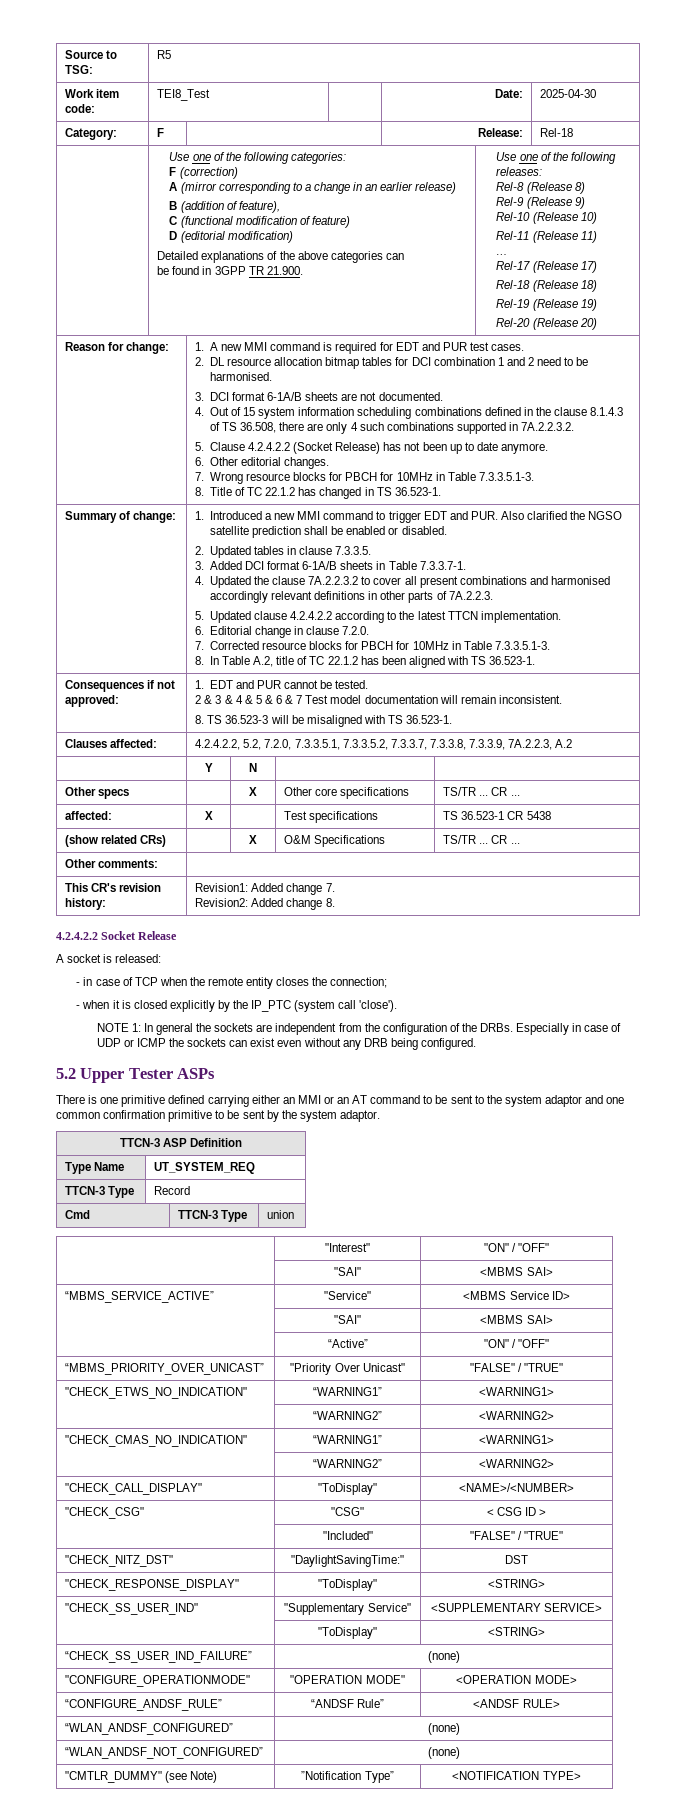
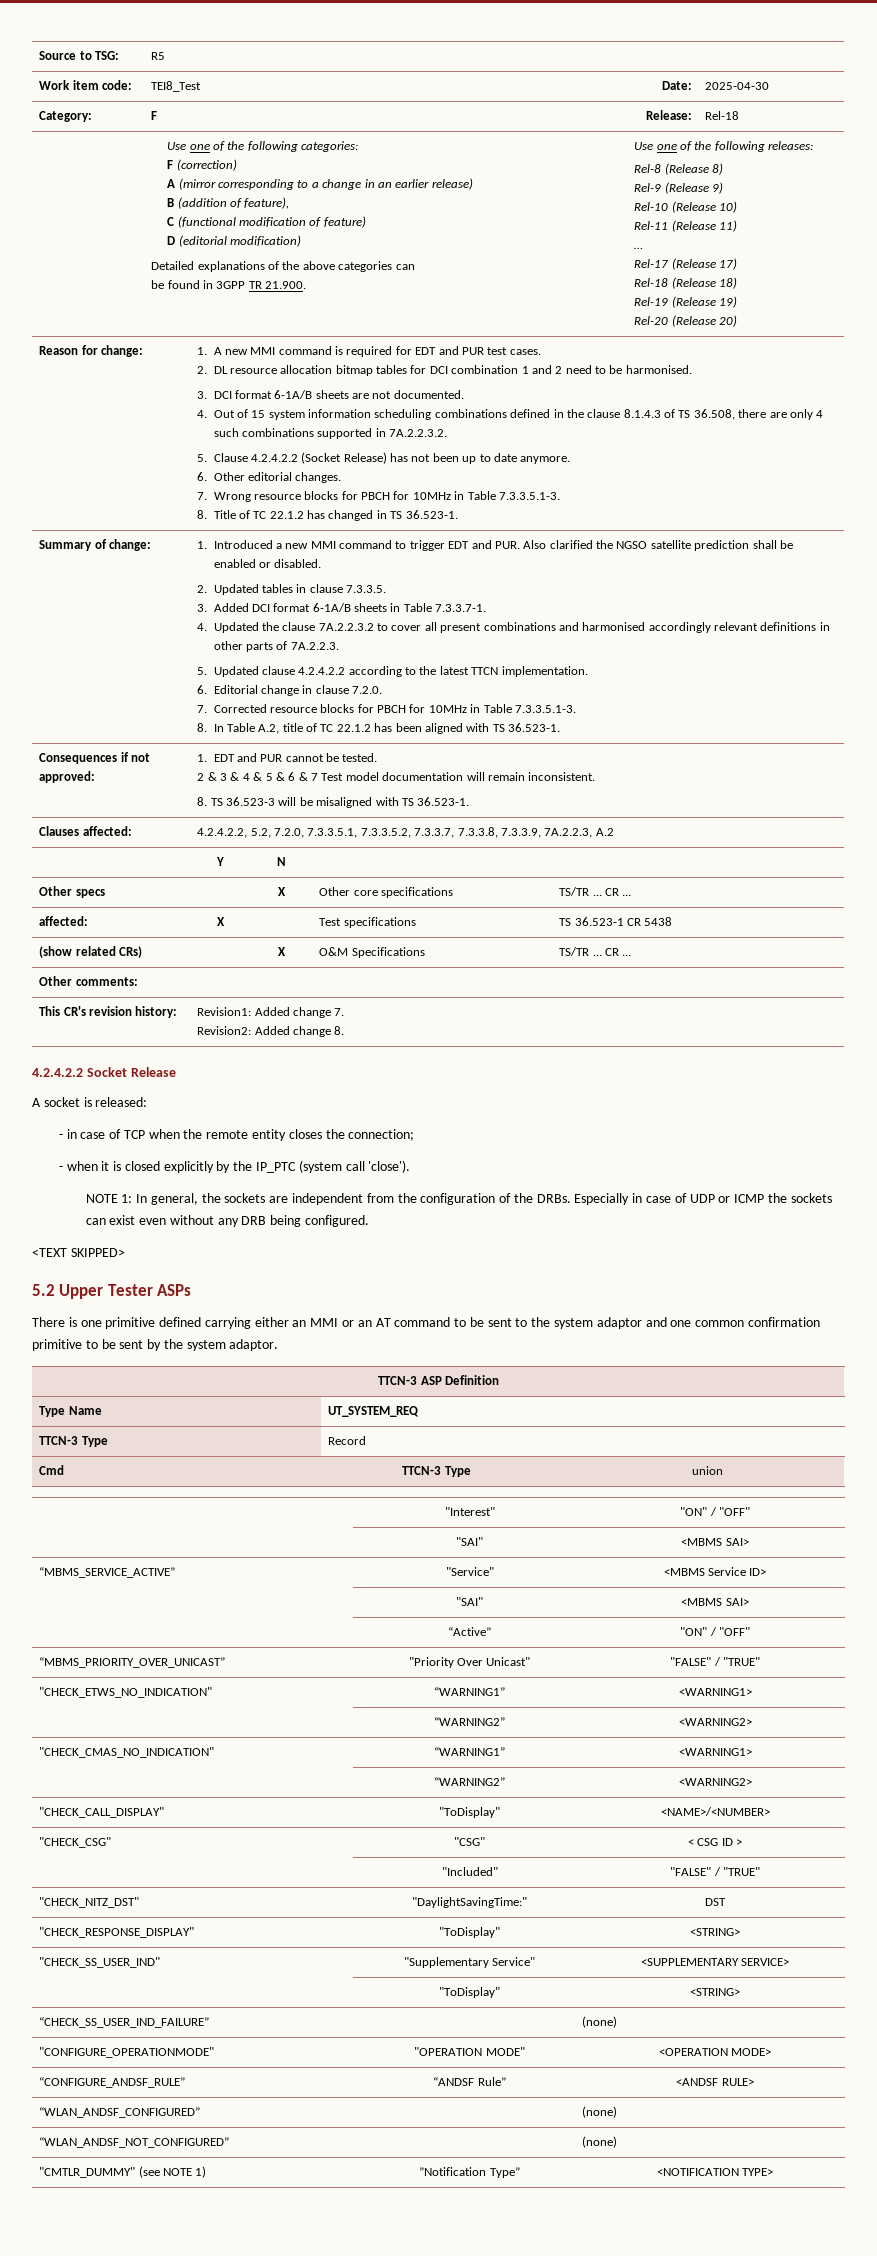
- NOTE 1: In general the sockets are independent from the configuration of the DRBs.
+ NOTE 1: In general, the sockets are independent from the configuration of the DRBs.
+ <TEXT SKIPPED>
- "CMTLR_DUMMY" (see Note) | ”Notification Type” | <NOTIFICATION TYPE>
+ "CMTLR_DUMMY" (see NOTE 1) | ”Notification Type” | <NOTIFICATION TYPE>

